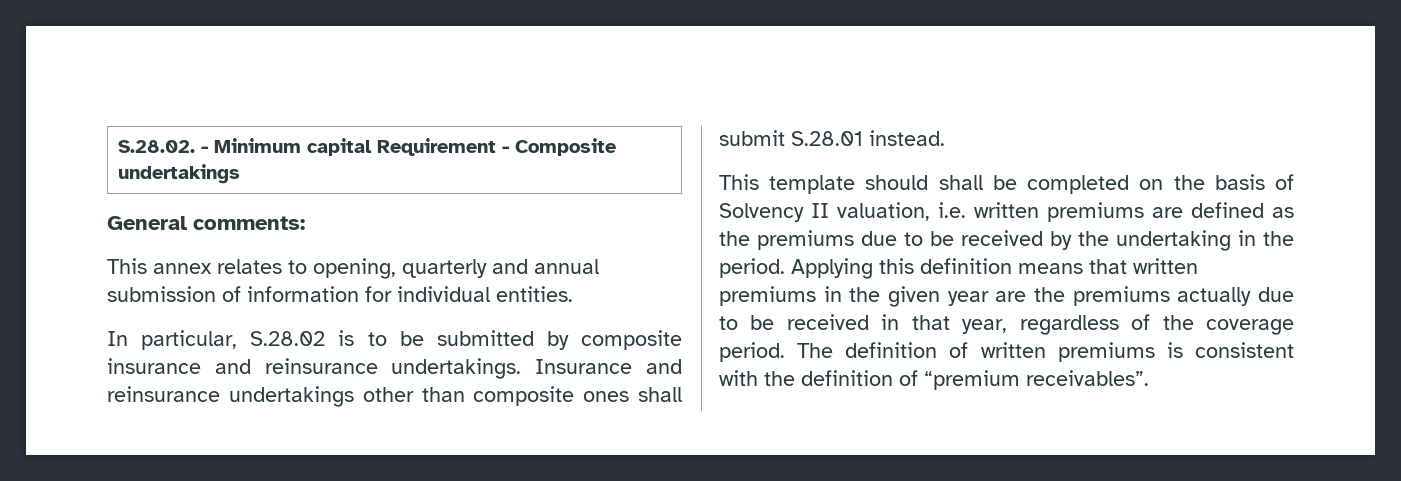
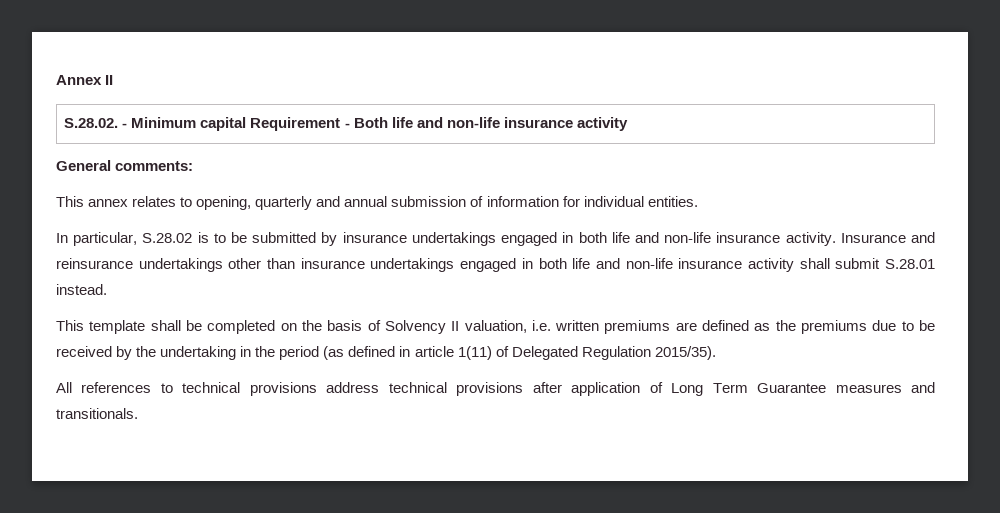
+ Annex II
- S.28.02. - Minimum capital Requirement - Composite undertakings
+ S.28.02. - Minimum capital Requirement - Both life and non-life insurance activity
- In particular, S.28.02 is to be submitted by composite insurance and reinsurance undertakings.
+ In particular, S.28.02 is to be submitted by insurance undertakings engaged in both life and non-life insurance activity.
- Insurance and reinsurance undertakings other than composite ones shall submit S.28.01 instead.
+ Insurance and reinsurance undertakings other than insurance undertakings engaged in both life and non-life insurance activity shall submit S.28.01 instead.
- This template should shall be completed on the basis of Solvency II valuation, i.e. written premiums are defined as the premiums due to be received by the undertaking in the period. Applying this definition means that written premiums in the given year are the premiums actually due to be received in that year, regardless of the coverage period. The definition of written premiums is consistent with the definition of “premium receivables”.
+ This template shall be completed on the basis of Solvency II valuation, i.e. written premiums are defined as the premiums due to be received by the undertaking in the period (as defined in article 1(11) of Delegated Regulation 2015/35).
+ All references to technical provisions address technical provisions after application of Long Term Guarantee measures and transitionals.

